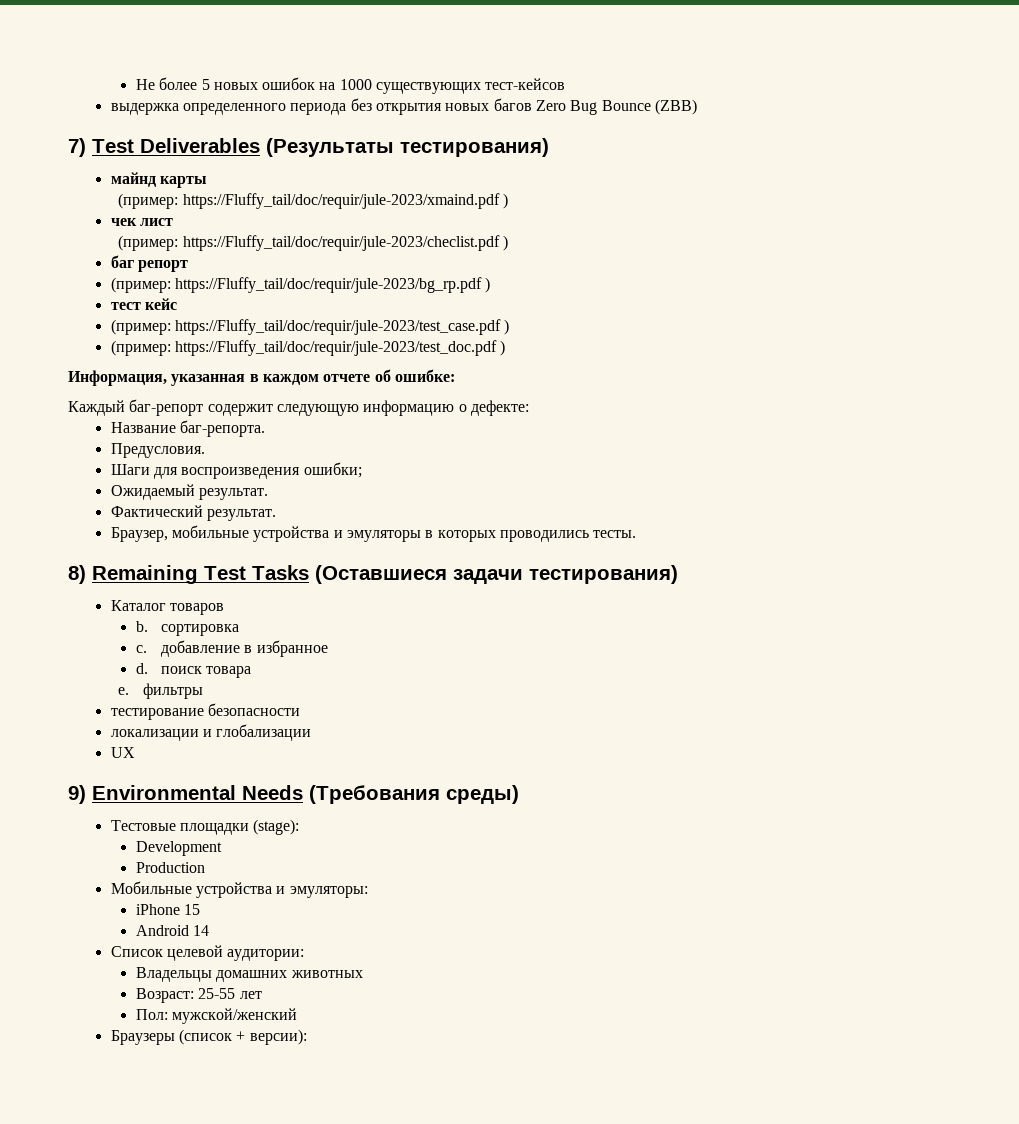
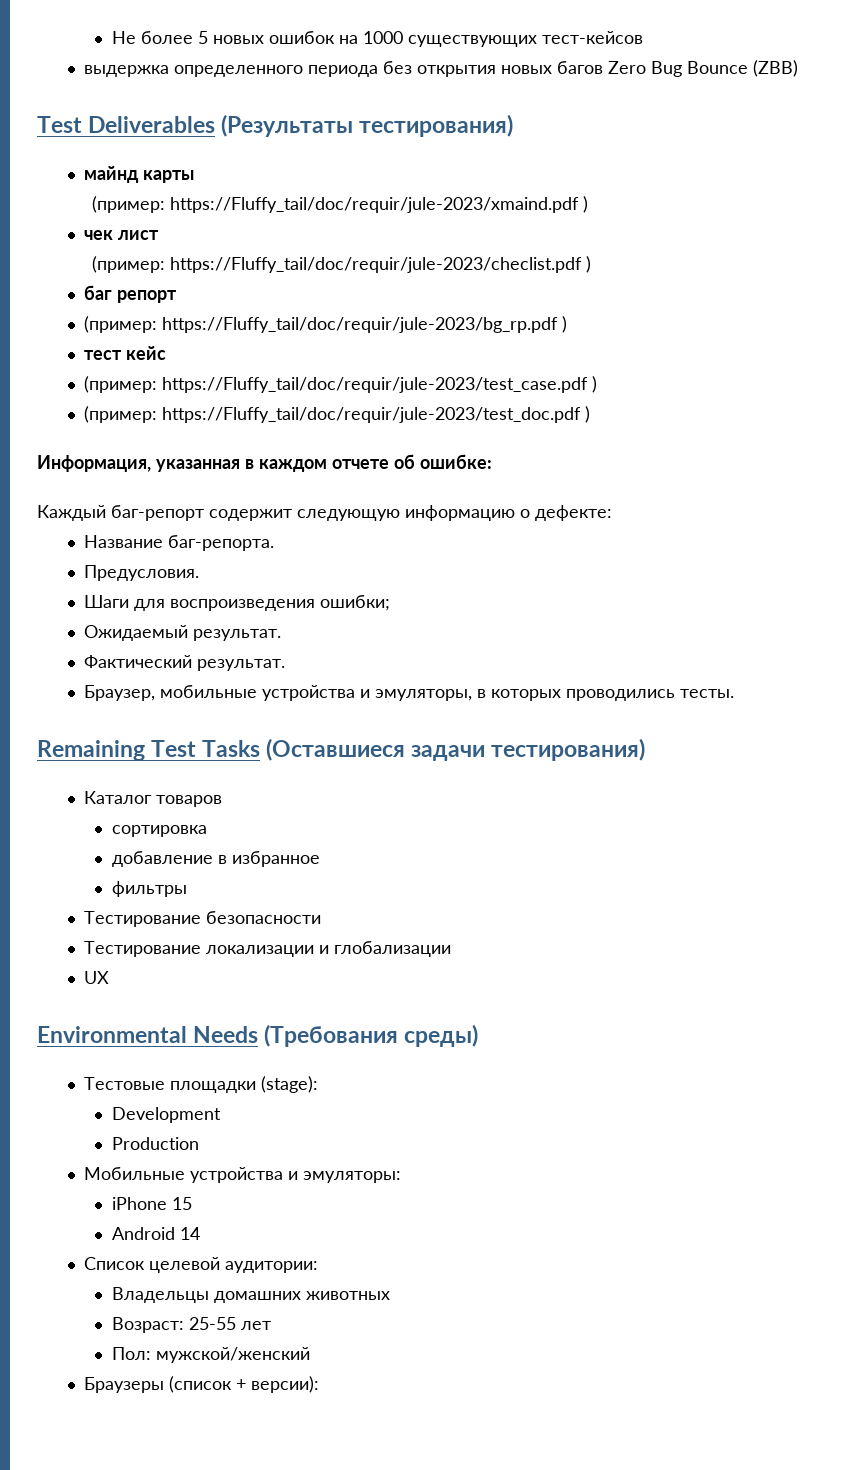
- 7) Test Deliverables (Результаты тестирования)
+ Test Deliverables (Результаты тестирования)
- Браузер, мобильные устройства и эмуляторы в которых проводились тесты.
+ Браузер, мобильные устройства и эмуляторы, в которых проводились тесты.
- 8) Remaining Test Tasks (Оставшиеся задачи тестирования)
+ Remaining Test Tasks (Оставшиеся задачи тестирования)
- b. сортировка
+ сортировка
- c. добавление в избранное
+ добавление в избранное
- d. поиск товара
- e. фильтры
+ фильтры
- тестирование безопасности
+ Тестирование безопасности
- локализации и глобализации
+ Тестирование локализации и глобализации
- 9) Environmental Needs (Требования среды)
+ Environmental Needs (Требования среды)

